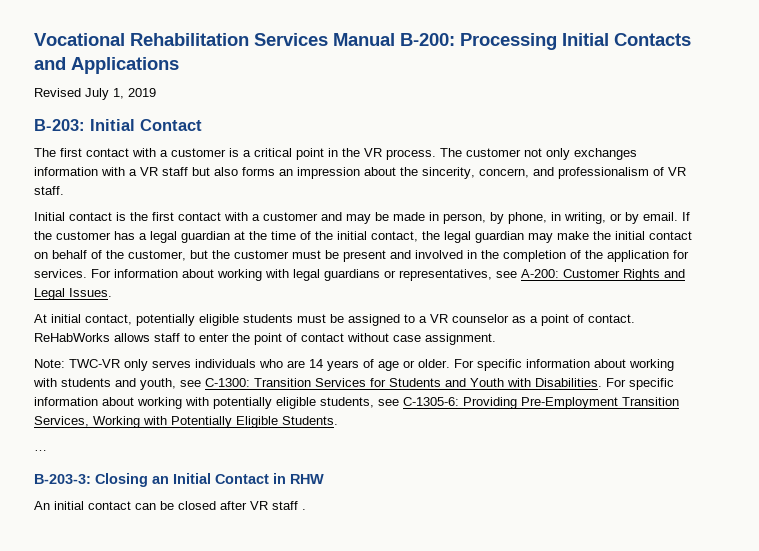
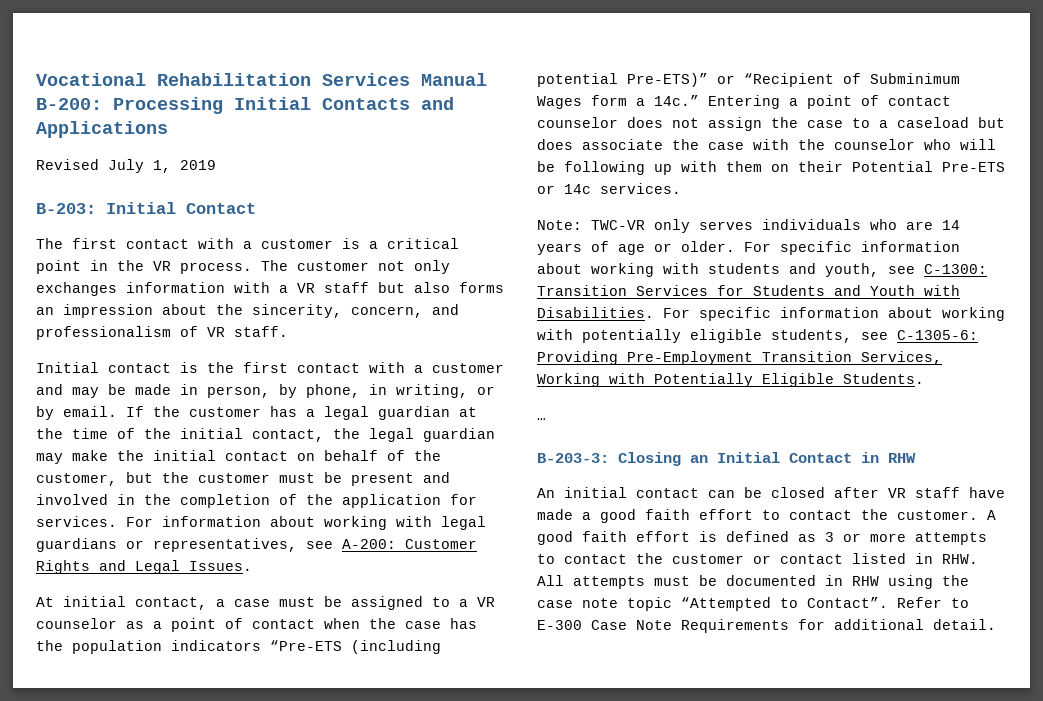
- At initial contact, potentially eligible students must be assigned to a VR counselor as a point of contact. ReHabWorks allows staff to enter the point of contact without case assignment.
+ At initial contact, a case must be assigned to a VR counselor as a point of contact when the case has the population indicators “Pre-ETS (including potential Pre-ETS)” or “Recipient of Subminimum Wages form a 14c.” Entering a point of contact counselor does not assign the case to a caseload but does associate the case with the counselor who will be following up with them on their Potential Pre-ETS or 14c services.
- An initial contact can be closed after VR staff .
+ An initial contact can be closed after VR staff have made a good faith effort to contact the customer. A good faith effort is defined as 3 or more attempts to contact the customer or contact listed in RHW. All attempts must be documented in RHW using the case note topic “Attempted to Contact”. Refer to E-300 Case Note Requirements for additional detail.

